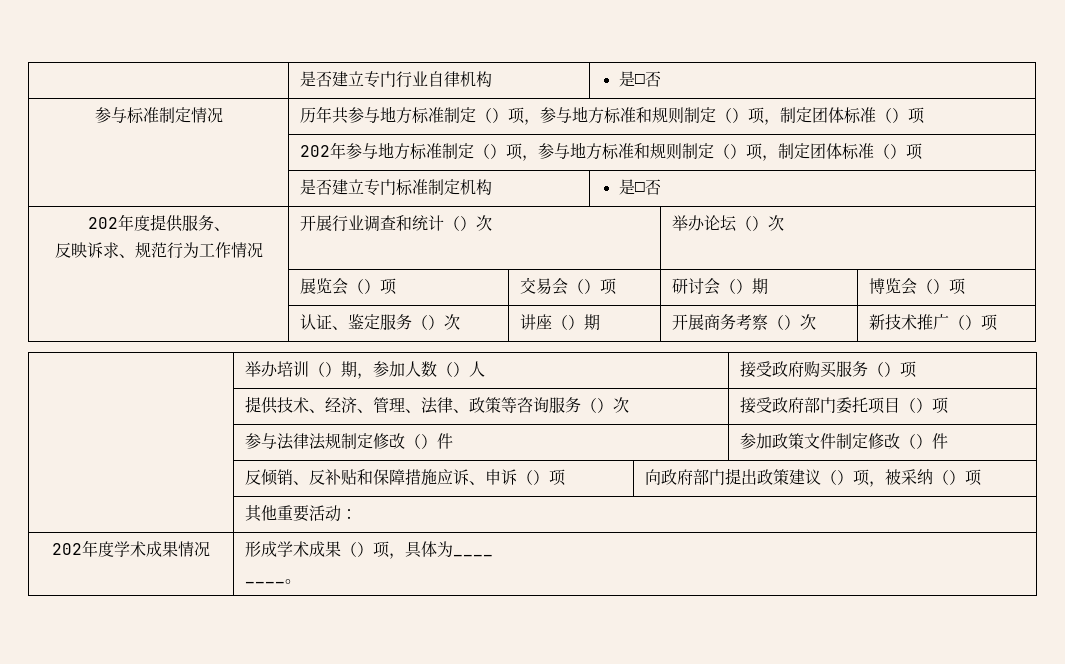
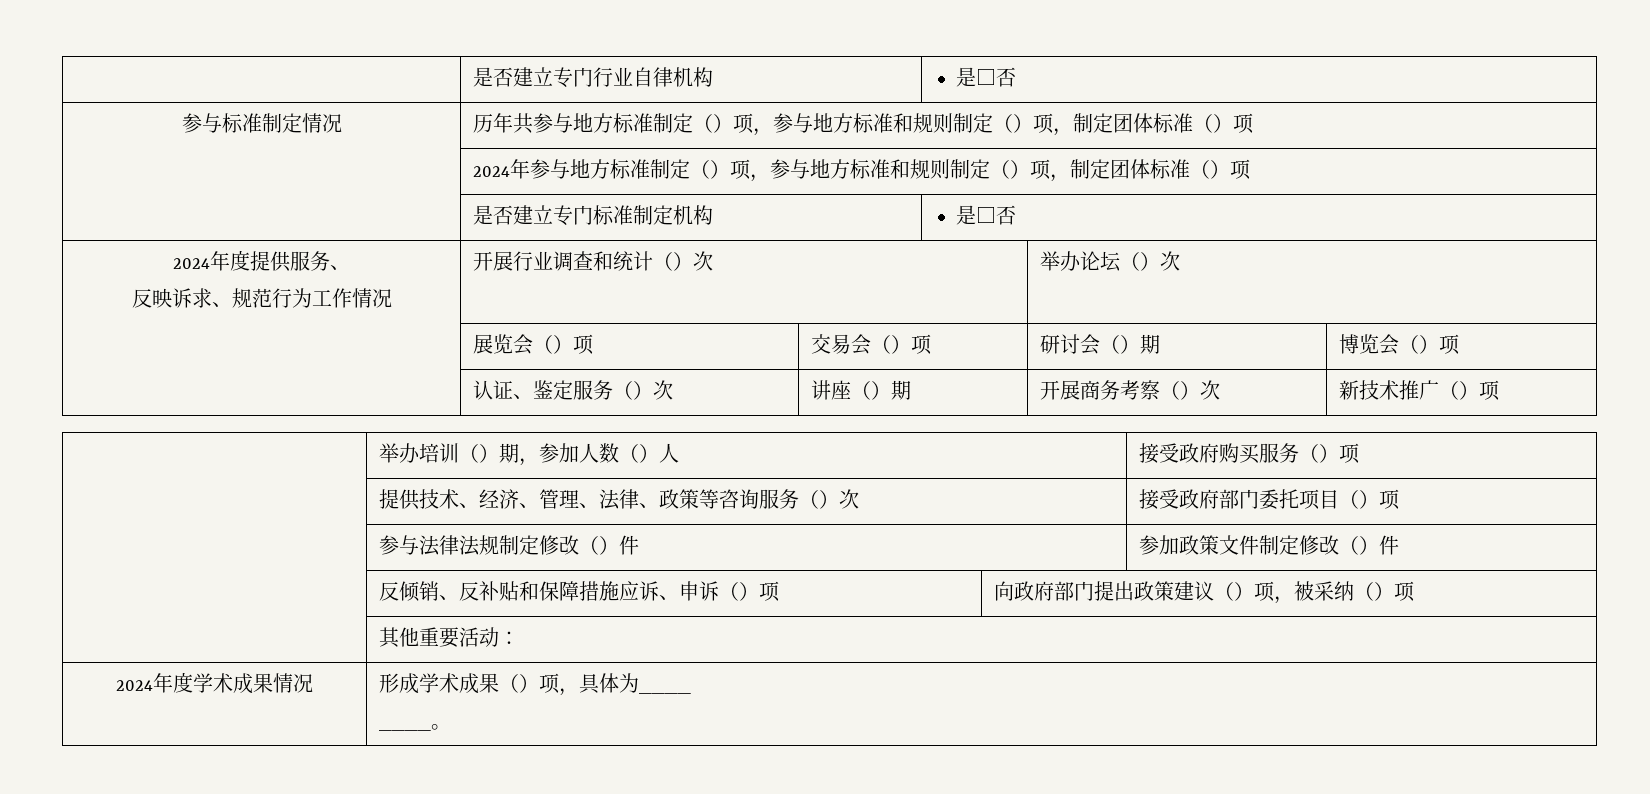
- | 202年参与地方标准制定（）项，参与地方标准和规则制定（）项，制定团体标准（）项
+ | 2024年参与地方标准制定（）项，参与地方标准和规则制定（）项，制定团体标准（）项
- 202年度提供服务、
+ 2024年度提供服务、
- 202年度学术成果情况 | 形成学术成果（）项，具体为____
+ 2024年度学术成果情况 | 形成学术成果（）项，具体为____

